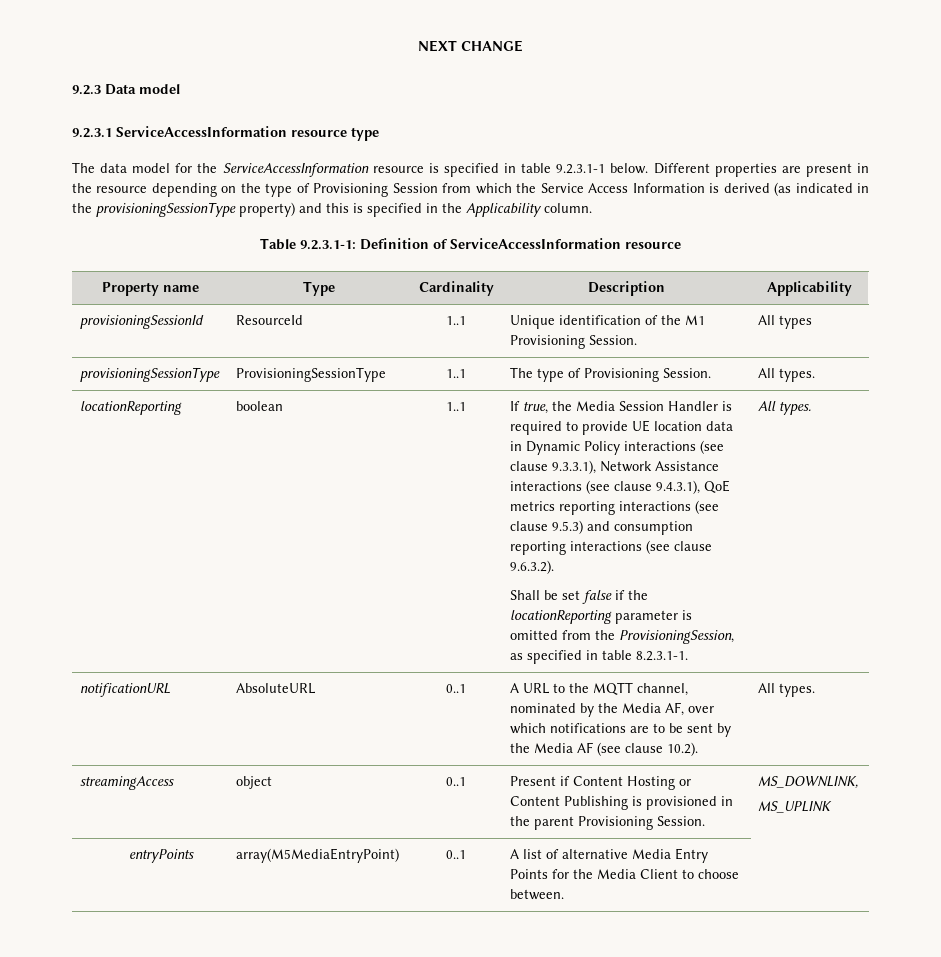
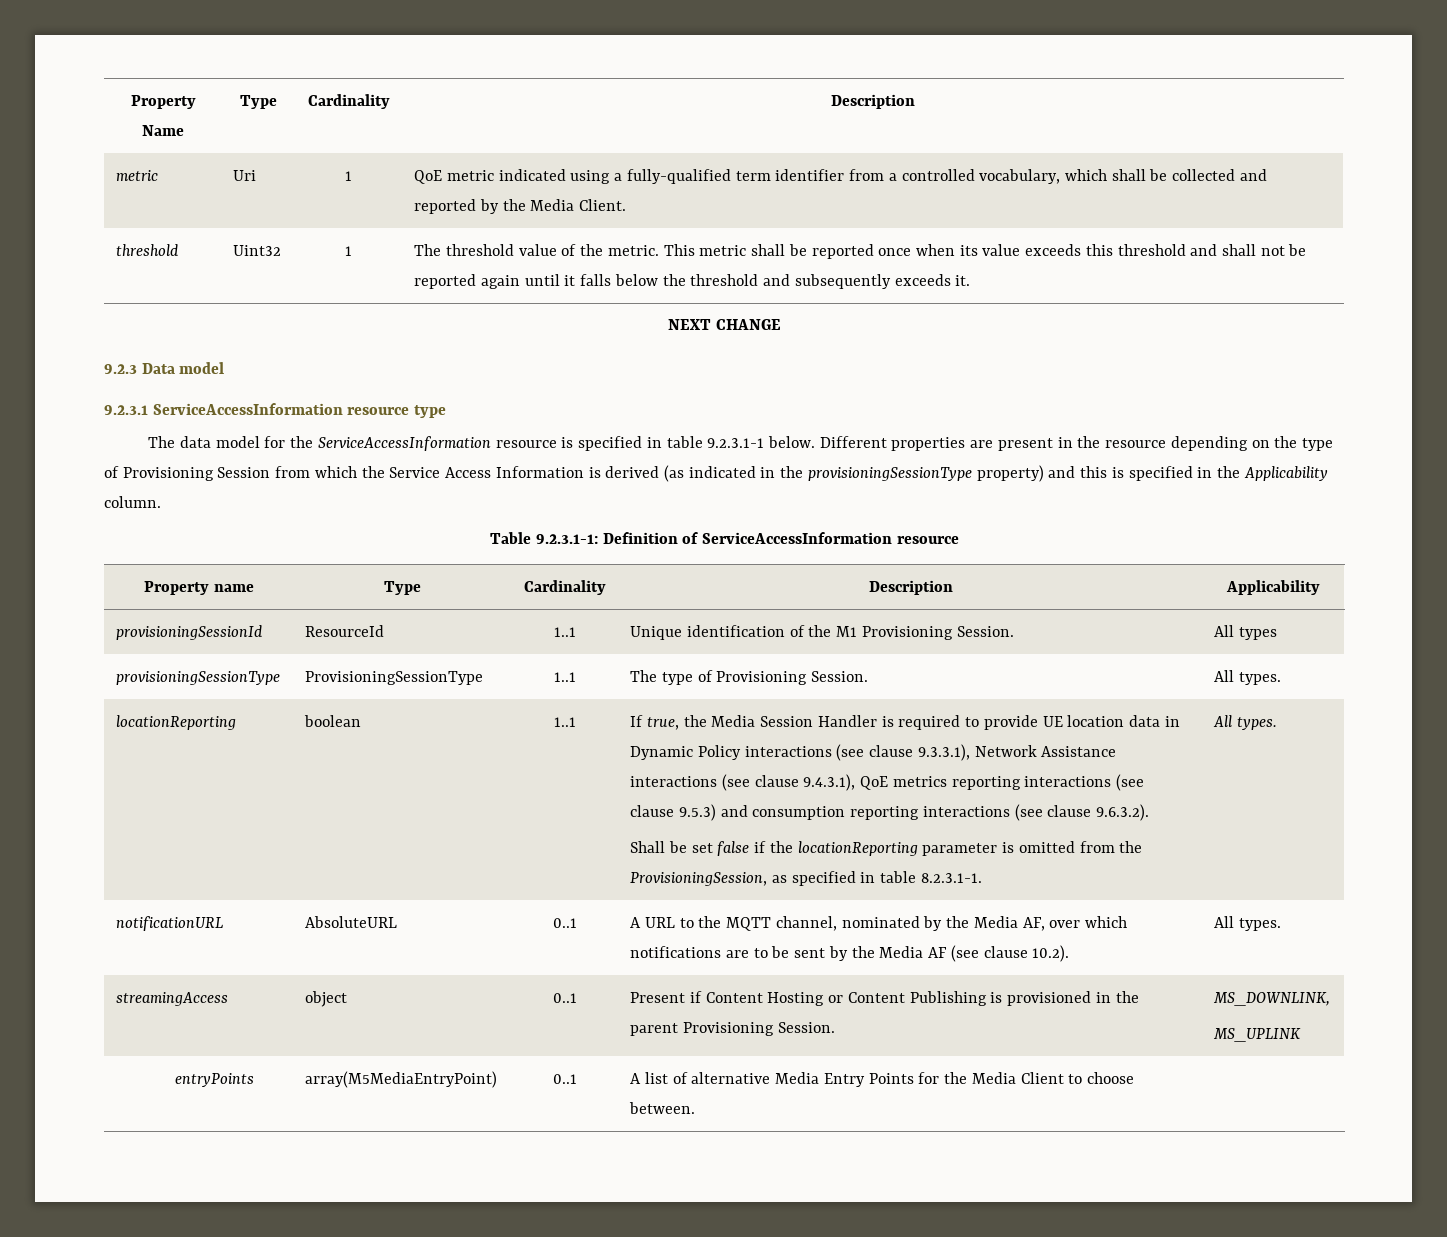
+ Property Name | Type | Cardinality | Description
+ metric | Uri | 1 | QoE metric indicated using a fully-qualified term identifier from a controlled vocabulary, which shall be collected and reported by the Media Client.
+ threshold | Uint32 | 1 | The threshold value of the metric. This metric shall be reported once when its value exceeds this threshold and shall not be reported again until it falls below the threshold and subsequently exceeds it.

